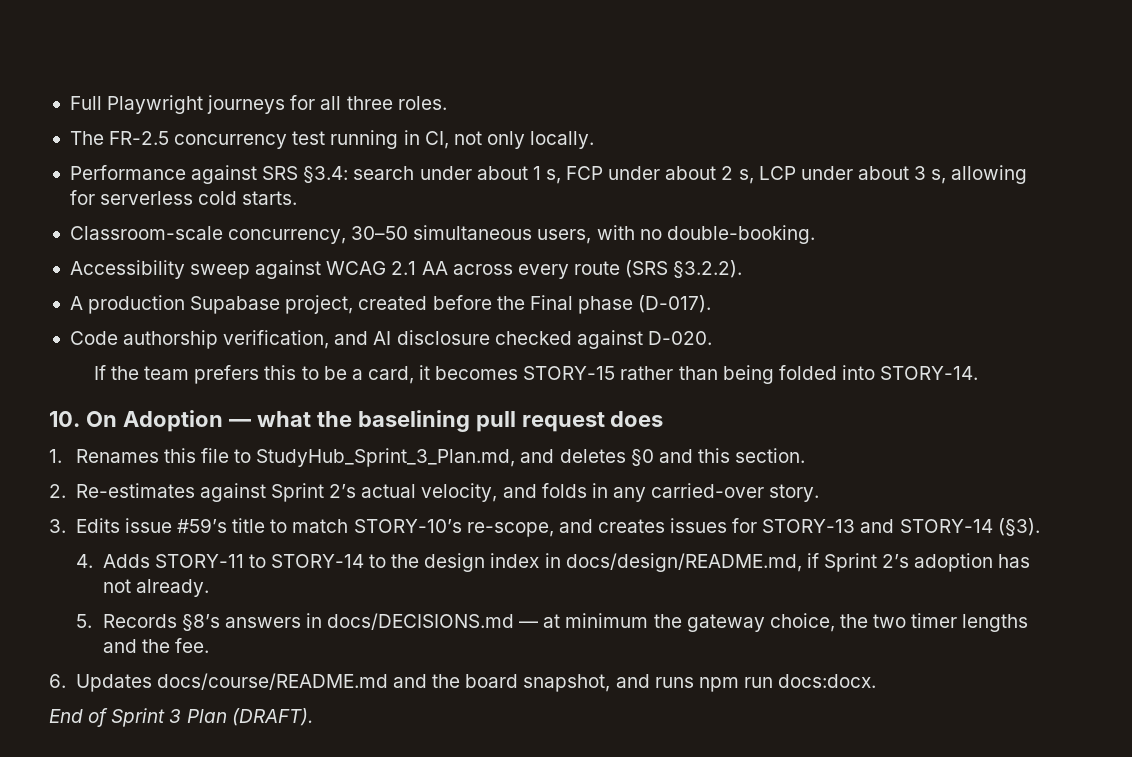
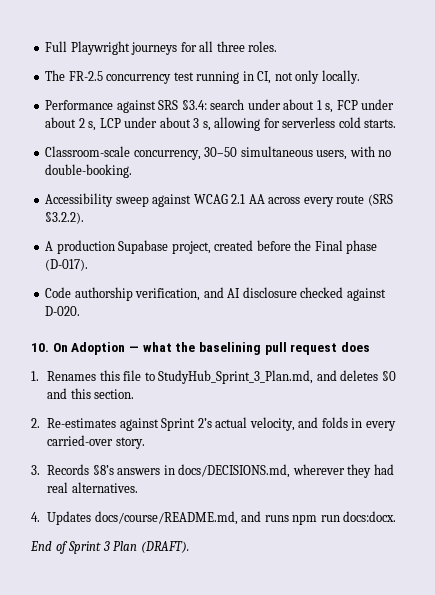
- If the team prefers this to be a card, it becomes STORY-15 rather than being folded into STORY-14.
- 2. Re-estimates against Sprint 2’s actual velocity, and folds in any carried-over story.
+ 2. Re-estimates against Sprint 2’s actual velocity, and folds in every carried-over story.
- 3. Edits issue #59’s title to match STORY-10’s re-scope, and creates issues for STORY-13 and STORY-14 (§3).
- 4. Adds STORY-11 to STORY-14 to the design index in docs/design/README.md, if Sprint 2’s adoption has not already.
- 5. Records §8’s answers in docs/DECISIONS.md — at minimum the gateway choice, the two timer lengths and the fee.
- 6. Updates docs/course/README.md and the board snapshot, and runs npm run docs:docx.
+ 3. Records §8’s answers in docs/DECISIONS.md, wherever they had real alternatives.
+ 4. Updates docs/course/README.md, and runs npm run docs:docx.

